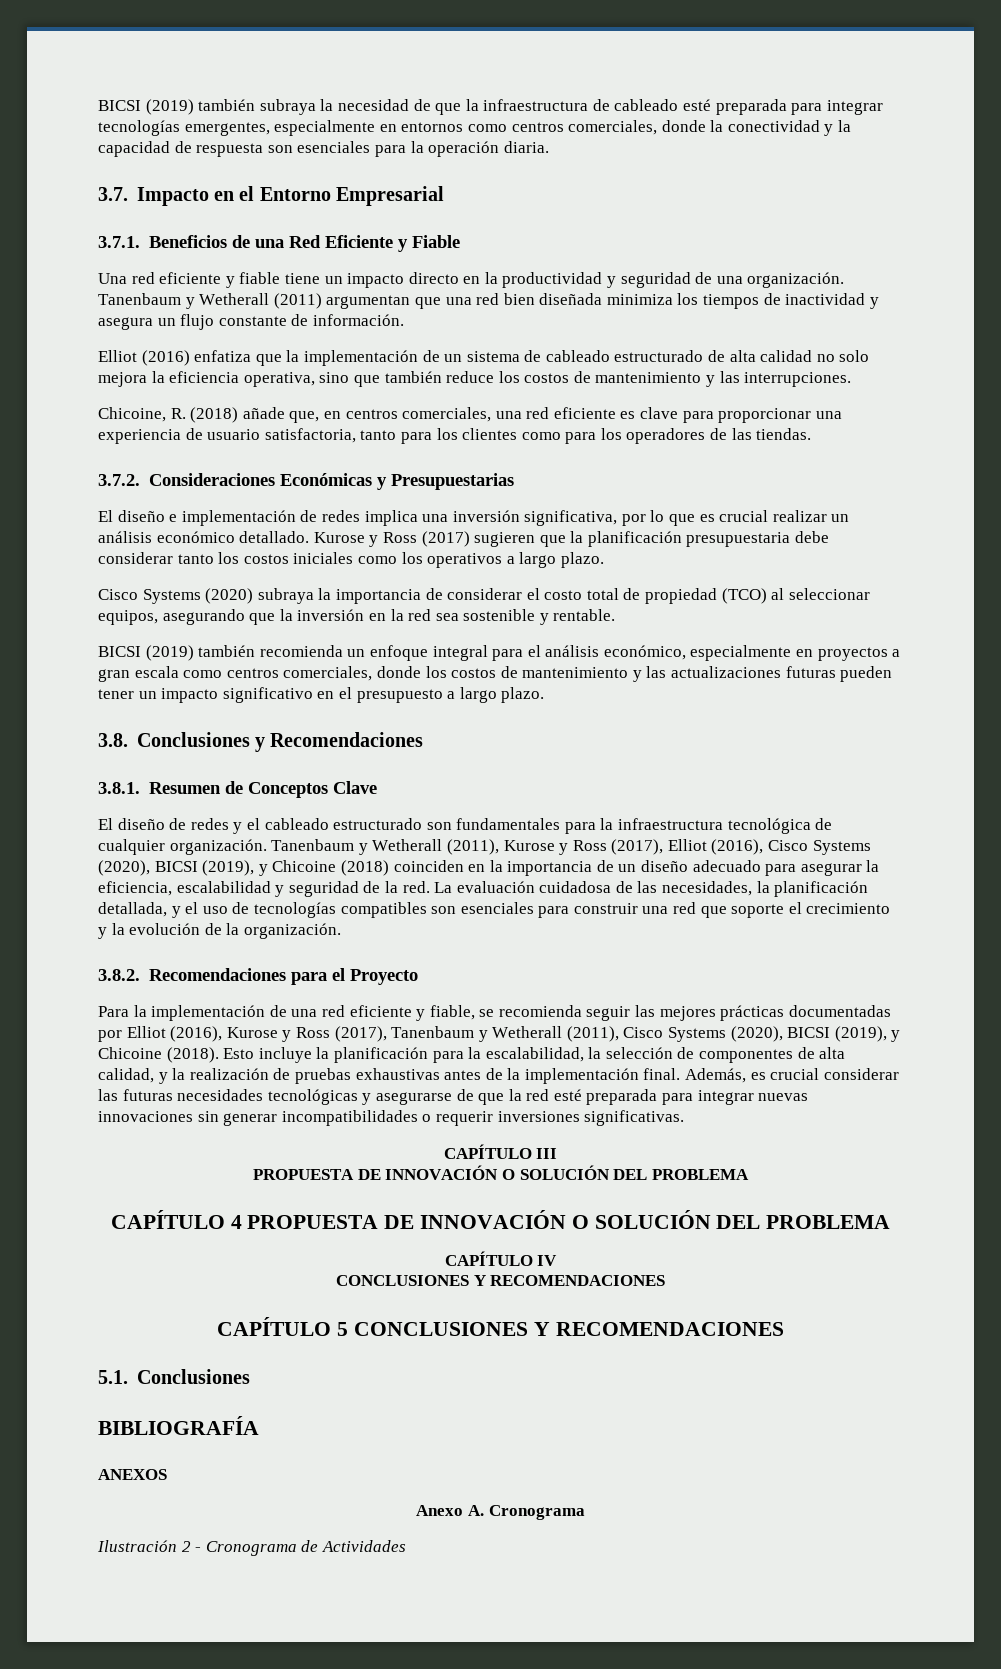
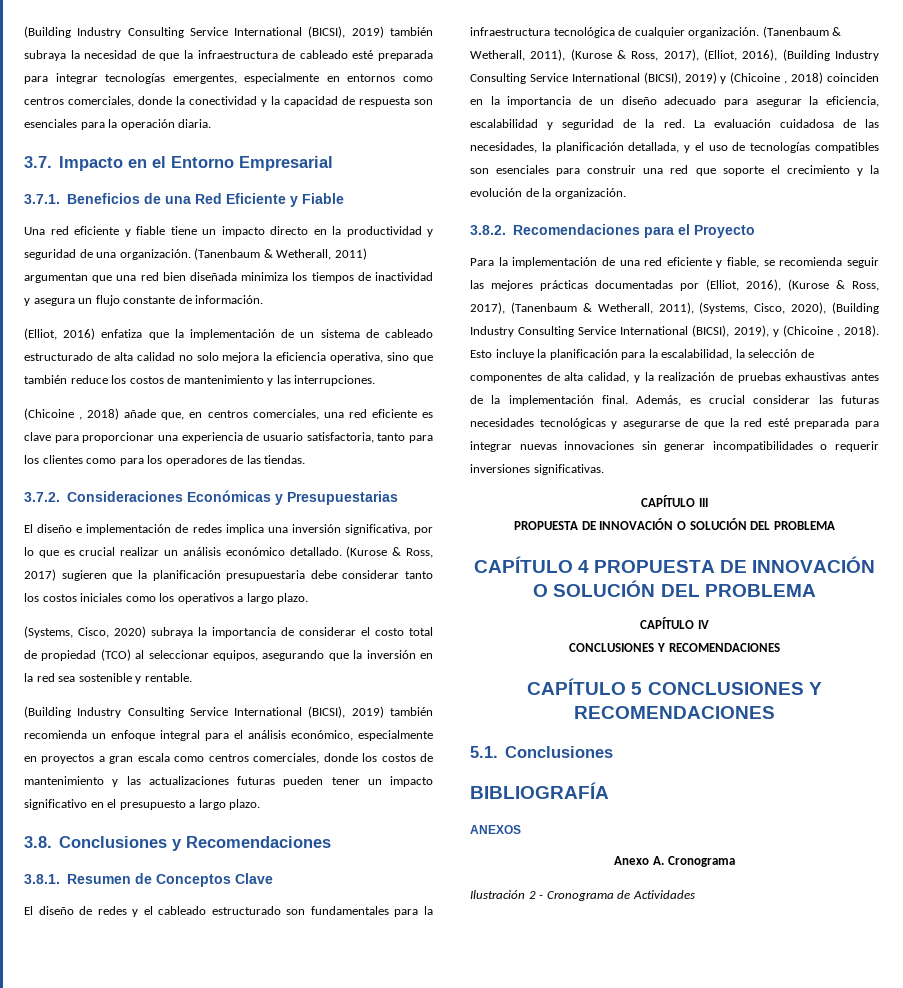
- BICSI (2019) también subraya la necesidad de que la infraestructura de cableado esté preparada para integrar tecnologías emergentes, especialmente en entornos como centros comerciales, donde la conectividad y la capacidad de respuesta son esenciales para la operación diaria.
+ (Building Industry Consulting Service International (BICSI), 2019) también subraya la necesidad de que la infraestructura de cableado esté preparada para integrar tecnologías emergentes, especialmente en entornos como centros comerciales, donde la conectividad y la capacidad de respuesta son esenciales para la operación diaria.
- Tanenbaum y Wetherall (2011) argumentan que una red bien diseñada minimiza los tiempos de inactividad y asegura un flujo constante de información.
+ (Tanenbaum & Wetherall, 2011) argumentan que una red bien diseñada minimiza los tiempos de inactividad y asegura un flujo constante de información.
- Elliot (2016) enfatiza que la implementación de un sistema de cableado estructurado de alta calidad no solo mejora la eficiencia operativa, sino que también reduce los costos de mantenimiento y las interrupciones.
+ (Elliot, 2016) enfatiza que la implementación de un sistema de cableado estructurado de alta calidad no solo mejora la eficiencia operativa, sino que también reduce los costos de mantenimiento y las interrupciones.
- Chicoine, R. (2018) añade que, en centros comerciales, una red eficiente es clave para proporcionar una experiencia de usuario satisfactoria, tanto para los clientes como para los operadores de las tiendas.
+ (Chicoine , 2018) añade que, en centros comerciales, una red eficiente es clave para proporcionar una experiencia de usuario satisfactoria, tanto para los clientes como para los operadores de las tiendas.
- Kurose y Ross (2017) sugieren que la planificación presupuestaria debe considerar tanto los costos iniciales como los operativos a largo plazo.
+ (Kurose & Ross, 2017) sugieren que la planificación presupuestaria debe considerar tanto los costos iniciales como los operativos a largo plazo.
- Cisco Systems (2020) subraya la importancia de considerar el costo total de propiedad (TCO) al seleccionar equipos, asegurando que la inversión en la red sea sostenible y rentable.
+ (Systems, Cisco, 2020) subraya la importancia de considerar el costo total de propiedad (TCO) al seleccionar equipos, asegurando que la inversión en la red sea sostenible y rentable.
- BICSI (2019) también recomienda un enfoque integral para el análisis económico, especialmente en proyectos a gran escala como centros comerciales, donde los costos de mantenimiento y las actualizaciones futuras pueden tener un impacto significativo en el presupuesto a largo plazo.
+ (Building Industry Consulting Service International (BICSI), 2019) también recomienda un enfoque integral para el análisis económico, especialmente en proyectos a gran escala como centros comerciales, donde los costos de mantenimiento y las actualizaciones futuras pueden tener un impacto significativo en el presupuesto a largo plazo.
- Tanenbaum y Wetherall (2011), Kurose y Ross (2017), Elliot (2016), Cisco Systems (2020), BICSI (2019), y Chicoine (2018) coinciden en la importancia de un diseño adecuado para asegurar la eficiencia, escalabilidad y seguridad de la red.
+ (Tanenbaum & Wetherall, 2011), (Kurose & Ross, 2017), (Elliot, 2016), (Building Industry Consulting Service International (BICSI), 2019) y (Chicoine , 2018) coinciden en la importancia de un diseño adecuado para asegurar la eficiencia, escalabilidad y seguridad de la red.
- Para la implementación de una red eficiente y fiable, se recomienda seguir las mejores prácticas documentadas por Elliot (2016), Kurose y Ross (2017), Tanenbaum y Wetherall (2011), Cisco Systems (2020), BICSI (2019), y Chicoine (2018).
+ Para la implementación de una red eficiente y fiable, se recomienda seguir las mejores prácticas documentadas por (Elliot, 2016), (Kurose & Ross, 2017), (Tanenbaum & Wetherall, 2011), (Systems, Cisco, 2020), (Building Industry Consulting Service International (BICSI), 2019), y (Chicoine , 2018).

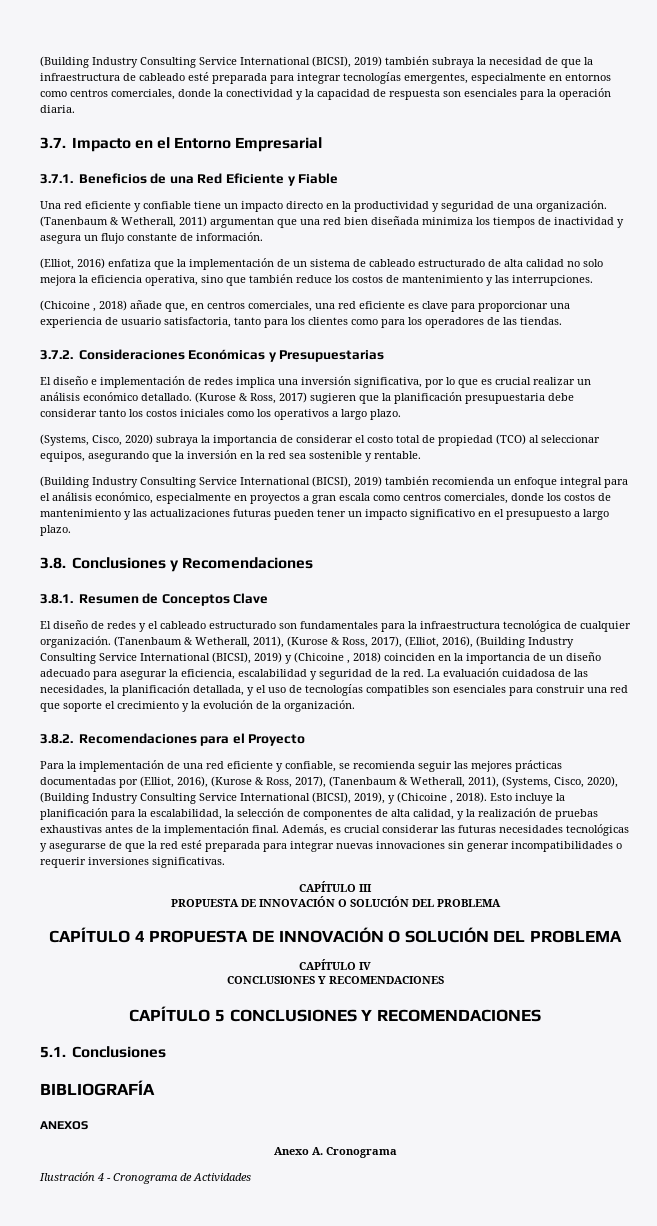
- Una red eficiente y fiable tiene un impacto directo en la productividad y seguridad de una organización.
+ Una red eficiente y confiable tiene un impacto directo en la productividad y seguridad de una organización.
- Para la implementación de una red eficiente y fiable, se recomienda seguir las mejores prácticas documentadas por (Elliot, 2016), (Kurose & Ross, 2017), (Tanenbaum & Wetherall, 2011), (Systems, Cisco, 2020), (Building Industry Consulting Service International (BICSI), 2019), y (Chicoine , 2018).
+ Para la implementación de una red eficiente y confiable, se recomienda seguir las mejores prácticas documentadas por (Elliot, 2016), (Kurose & Ross, 2017), (Tanenbaum & Wetherall, 2011), (Systems, Cisco, 2020), (Building Industry Consulting Service International (BICSI), 2019), y (Chicoine , 2018).
- Ilustración 2 - Cronograma de Actividades
+ Ilustración 4 - Cronograma de Actividades

